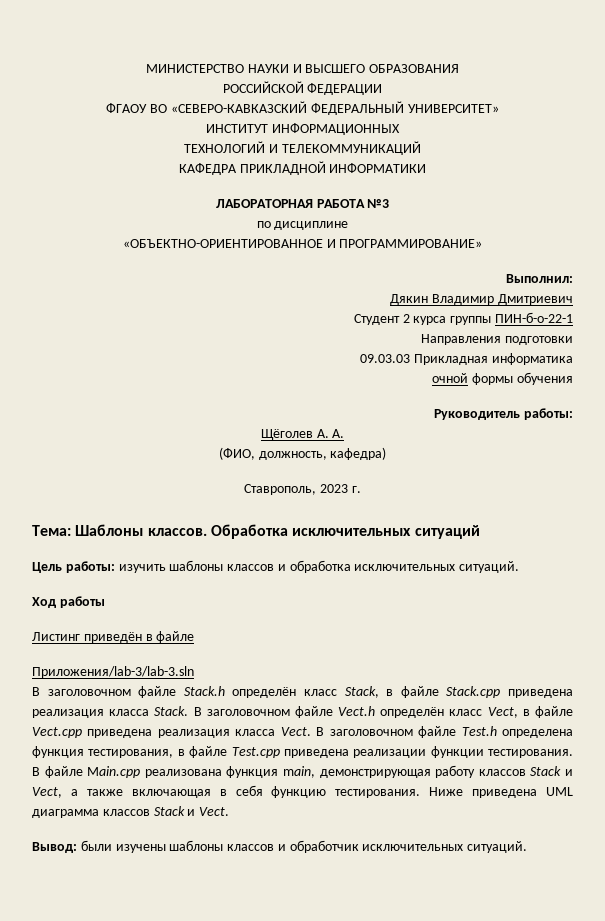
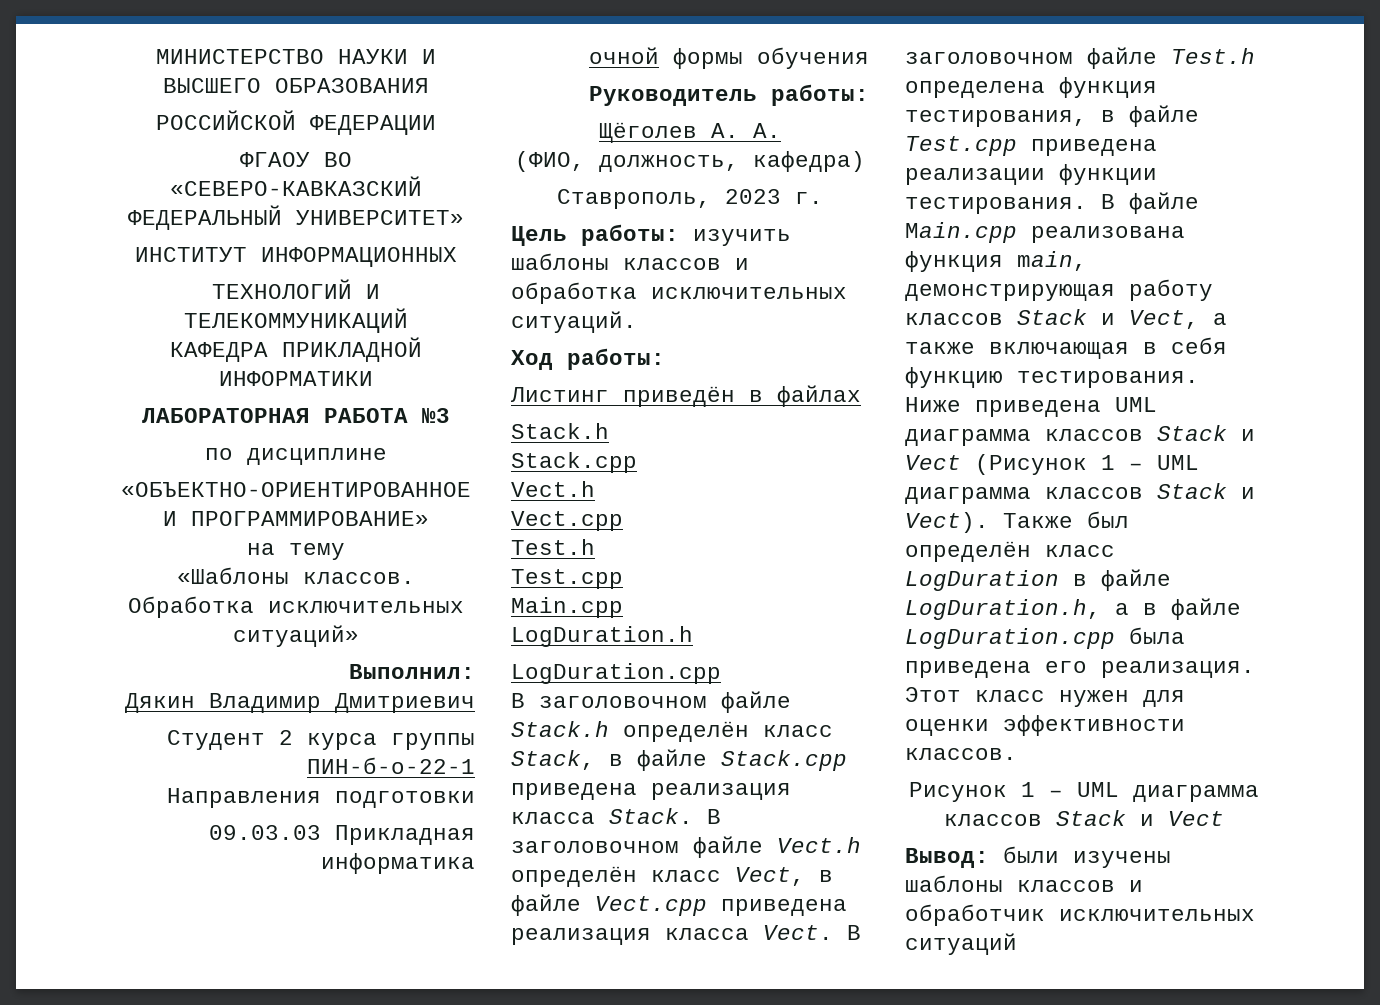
+ на тему
+ «Шаблоны классов. Обработка исключительных ситуаций»
- Тема: Шаблоны классов. Обработка исключительных ситуаций
- Ход работы
+ Ход работы:
- Листинг приведён в файле
- Приложения/lab-3/lab-3.sln
+ Листинг приведён в файлах
+ Stack.h
+ Stack.cpp
+ Vect.h
+ Vect.cpp
+ Test.h
+ Test.cpp
+ Main.cpp
+ LogDuration.h
+ LogDuration.cpp
- Ниже приведена UML диаграмма классов Stack и Vect.
+ Ниже приведена UML диаграмма классов Stack и Vect (Рисунок 1 – UML диаграмма классов Stack и Vect). Также был определён класс LogDuration в файле LogDuration.h, а в файле LogDuration.cpp была приведена его реализация. Этот класс нужен для оценки эффективности классов.
+ Рисунок 1 – UML диаграмма классов Stack и Vect
- Вывод: были изучены шаблоны классов и обработчик исключительных ситуаций.
+ Вывод: были изучены шаблоны классов и обработчик исключительных ситуаций

